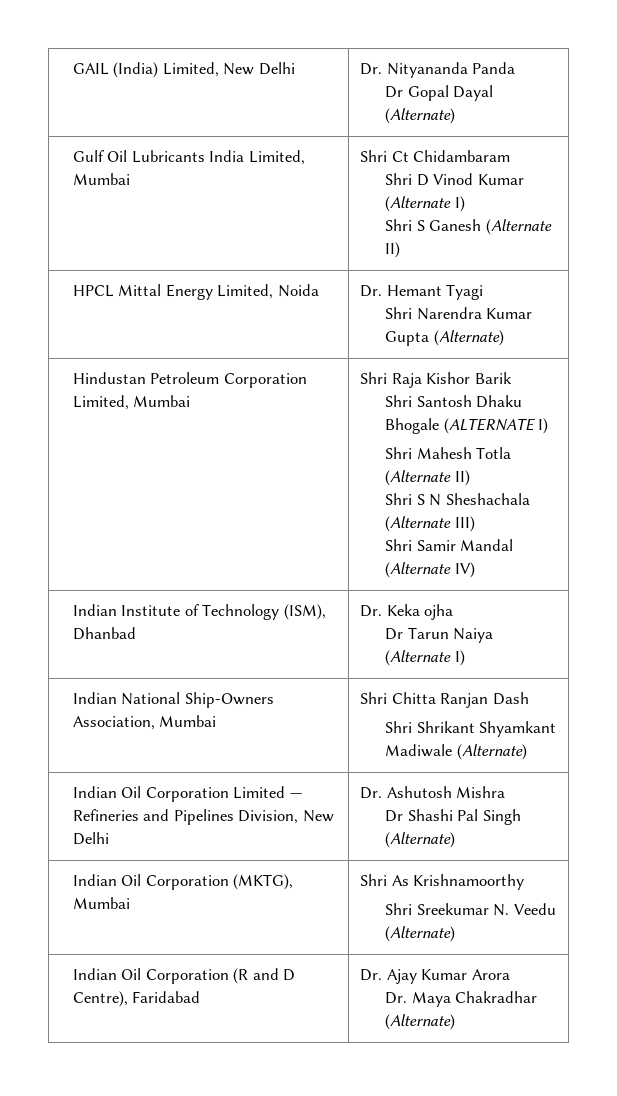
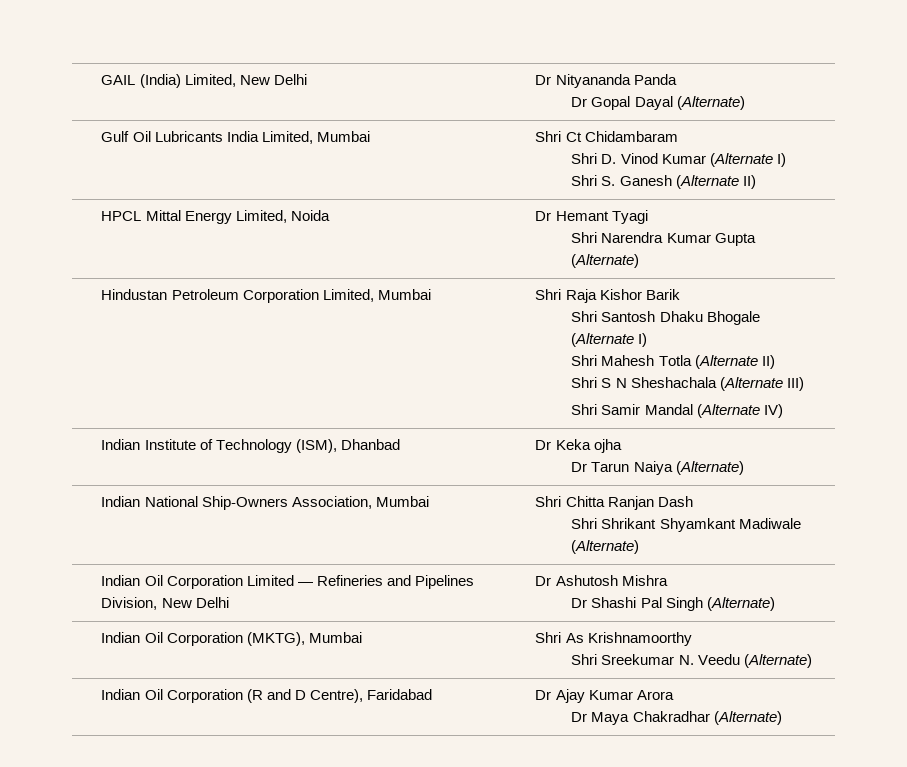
- GAIL (India) Limited, New Delhi | Dr. Nityananda Panda
+ GAIL (India) Limited, New Delhi | Dr Nityananda Panda
  Gulf Oil Lubricants India Limited, Mumbai | Shri Ct Chidambaram
- Shri D Vinod Kumar (Alternate I)
- Shri S Ganesh (Alternate II)
+ Shri D. Vinod Kumar (Alternate I)
+ Shri S. Ganesh (Alternate II)
- HPCL Mittal Energy Limited, Noida | Dr. Hemant Tyagi
+ HPCL Mittal Energy Limited, Noida | Dr Hemant Tyagi
  Hindustan Petroleum Corporation Limited, Mumbai | Shri Raja Kishor Barik
- Shri Santosh Dhaku Bhogale (ALTERNATE I)
+ Shri Santosh Dhaku Bhogale (Alternate I)
- Indian Institute of Technology (ISM), Dhanbad | Dr. Keka ojha
- Dr Tarun Naiya (Alternate I)
+ Indian Institute of Technology (ISM), Dhanbad | Dr Keka ojha
+ Dr Tarun Naiya (Alternate)
- Indian Oil Corporation Limited — Refineries and Pipelines Division, New Delhi | Dr. Ashutosh Mishra
+ Indian Oil Corporation Limited — Refineries and Pipelines Division, New Delhi | Dr Ashutosh Mishra
- Indian Oil Corporation (R and D Centre), Faridabad | Dr. Ajay Kumar Arora
- Dr. Maya Chakradhar (Alternate)
+ Indian Oil Corporation (R and D Centre), Faridabad | Dr Ajay Kumar Arora
+ Dr Maya Chakradhar (Alternate)

